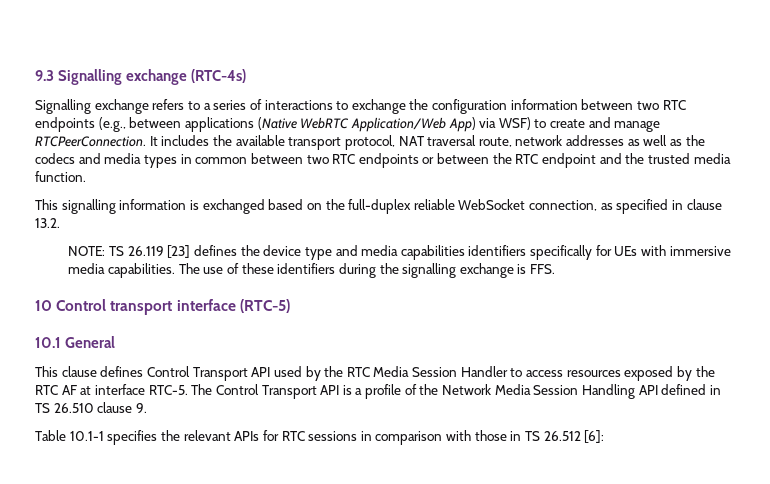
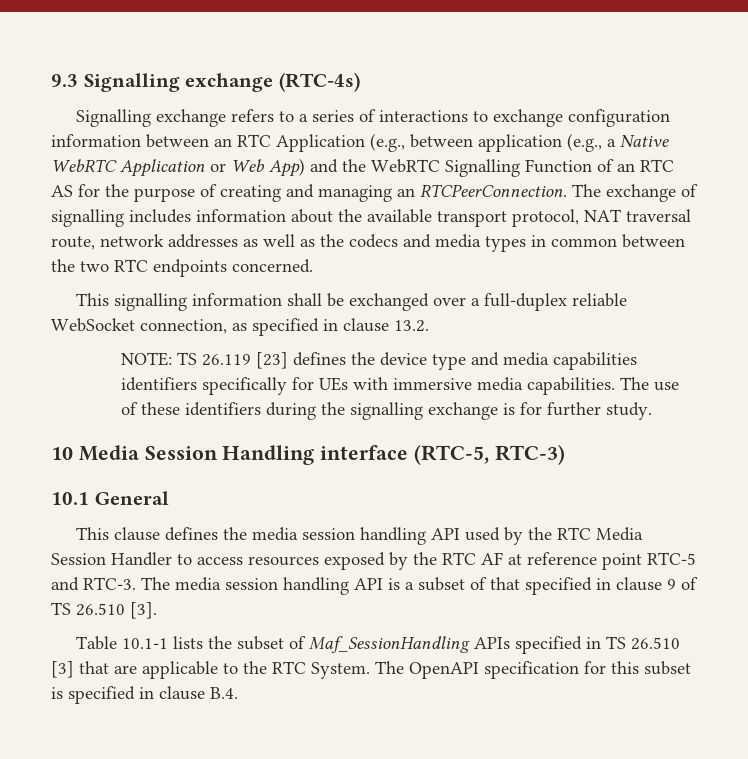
- Signalling exchange refers to a series of interactions to exchange the configuration information between two RTC endpoints (e.g., between applications (Native WebRTC Application/Web App) via WSF) to create and manage RTCPeerConnection. It includes the available transport protocol, NAT traversal route, network addresses as well as the codecs and media types in common between two RTC endpoints or between the RTC endpoint and the trusted media function.
- This signalling information is exchanged based on the full-duplex reliable WebSocket connection, as specified in clause 13.2.
+ Signalling exchange refers to a series of interactions to exchange configuration information between an RTC Application (e.g., between application (e.g., a Native WebRTC Application or Web App) and the WebRTC Signalling Function of an RTC AS for the purpose of creating and managing an RTCPeerConnection. The exchange of signalling includes information about the available transport protocol, NAT traversal route, network addresses as well as the codecs and media types in common between the two RTC endpoints concerned.
+ This signalling information shall be exchanged over a full-duplex reliable WebSocket connection, as specified in clause 13.2.
- The use of these identifiers during the signalling exchange is FFS.
- 10 Control transport interface (RTC-5)
+ The use of these identifiers during the signalling exchange is for further study.
+ 10 Media Session Handling interface (RTC-5, RTC-3)
- This clause defines Control Transport API used by the RTC Media Session Handler to access resources exposed by the RTC AF at interface RTC-5. The Control Transport API is a profile of the Network Media Session Handling API defined in TS 26.510 clause 9.
- Table 10.1-1 specifies the relevant APIs for RTC sessions in comparison with those in TS 26.512 [6]:
+ This clause defines the media session handling API used by the RTC Media Session Handler to access resources exposed by the RTC AF at reference point RTC-5 and RTC-3. The media session handling API is a subset of that specified in clause 9 of TS 26.510 [3].
+ Table 10.1-1 lists the subset of Maf_SessionHandling APIs specified in TS 26.510 [3] that are applicable to the RTC System. The OpenAPI specification for this subset is specified in clause B.4.

